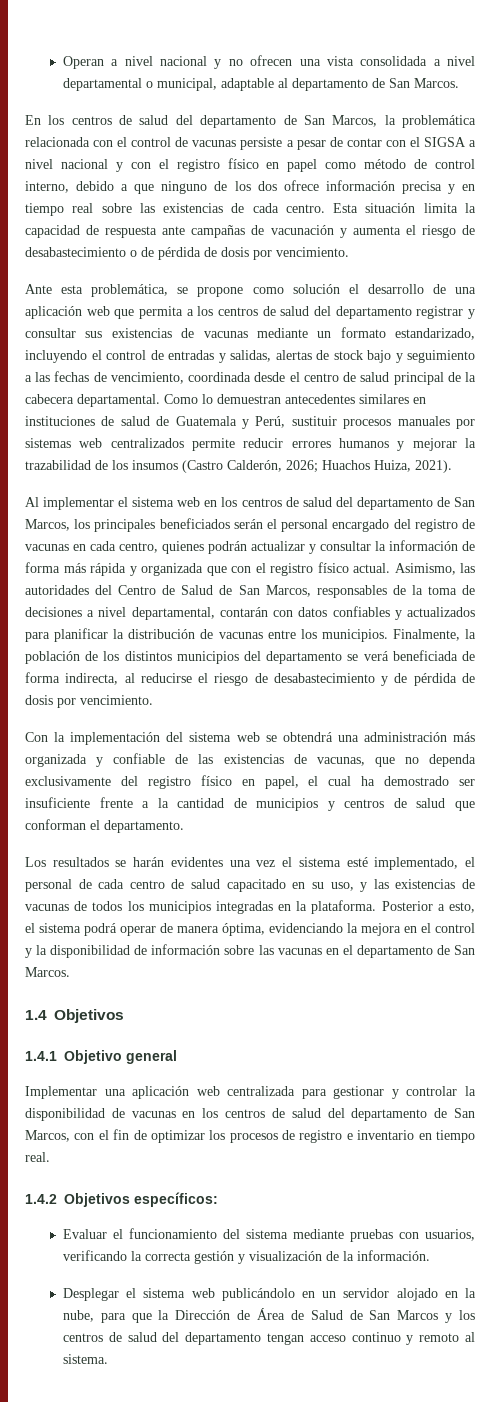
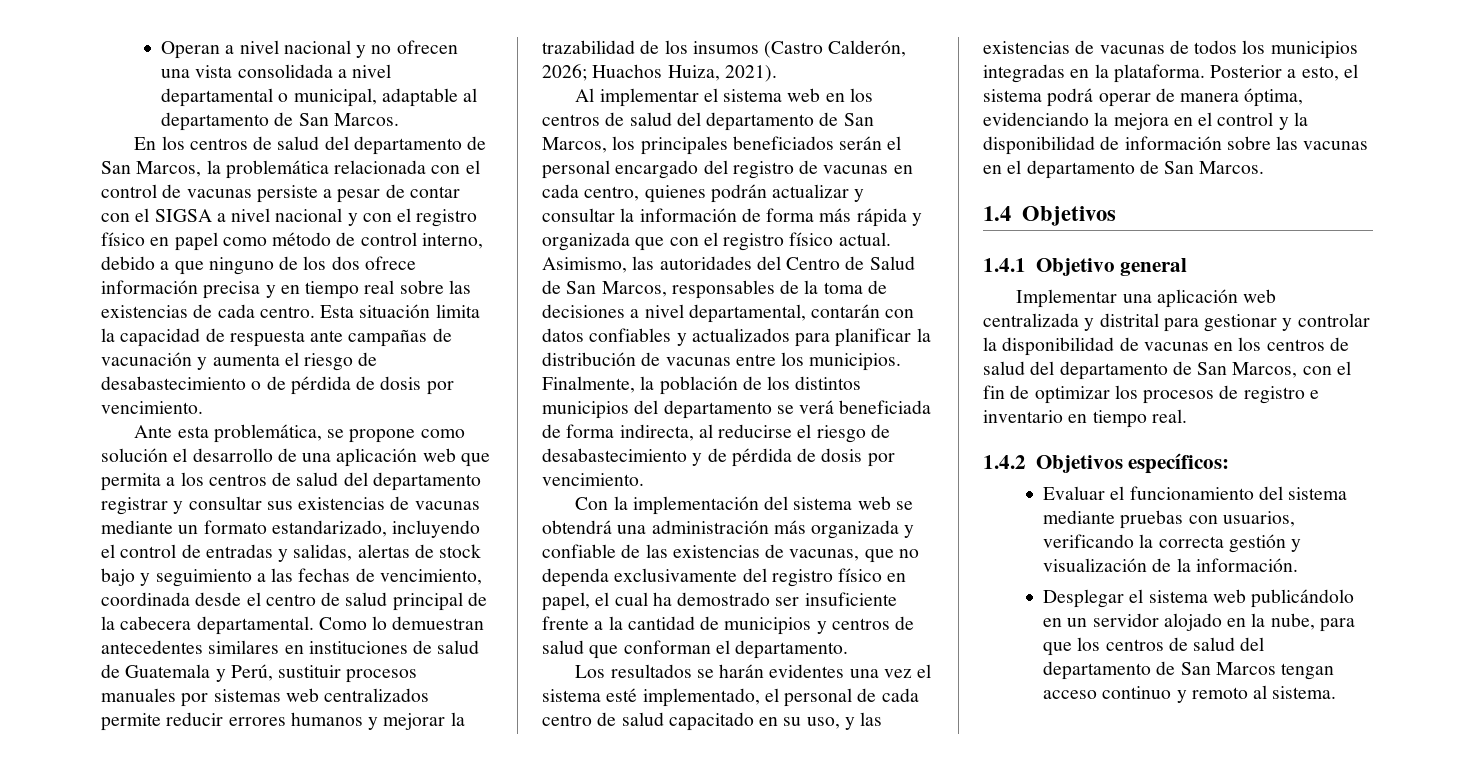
- Implementar una aplicación web centralizada para gestionar y controlar la disponibilidad de vacunas en los centros de salud del departamento de San Marcos, con el fin de optimizar los procesos de registro e inventario en tiempo real.
+ Implementar una aplicación web centralizada y distrital para gestionar y controlar la disponibilidad de vacunas en los centros de salud del departamento de San Marcos, con el fin de optimizar los procesos de registro e inventario en tiempo real.
- Desplegar el sistema web publicándolo en un servidor alojado en la nube, para que la Dirección de Área de Salud de San Marcos y los centros de salud del departamento tengan acceso continuo y remoto al sistema.
+ Desplegar el sistema web publicándolo en un servidor alojado en la nube, para que los centros de salud del departamento de San Marcos tengan acceso continuo y remoto al sistema.

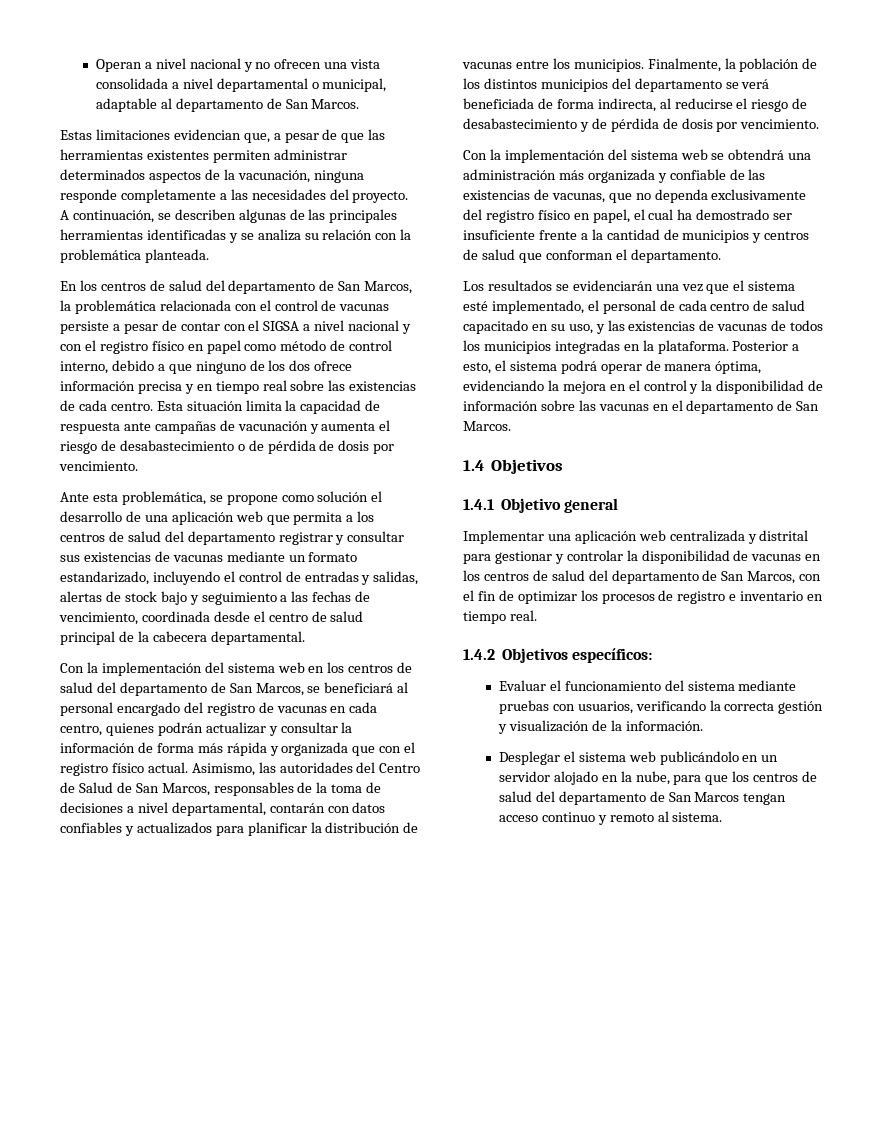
+ Estas limitaciones evidencian que, a pesar de que las herramientas existentes permiten administrar determinados aspectos de la vacunación, ninguna responde completamente a las necesidades del proyecto. A continuación, se describen algunas de las principales herramientas identificadas y se analiza su relación con la problemática planteada.
- Ante esta problemática, se propone como solución el desarrollo de una aplicación web que permita a los centros de salud del departamento registrar y consultar sus existencias de vacunas mediante un formato estandarizado, incluyendo el control de entradas y salidas, alertas de stock bajo y seguimiento a las fechas de vencimiento, coordinada desde el centro de salud principal de la cabecera departamental. Como lo demuestran antecedentes similares en instituciones de salud de Guatemala y Perú, sustituir procesos manuales por sistemas web centralizados permite reducir errores humanos y mejorar la trazabilidad de los insumos (Castro Calderón, 2026; Huachos Huiza, 2021).
- Al implementar el sistema web en los centros de salud del departamento de San Marcos, los principales beneficiados serán el personal encargado del registro de vacunas en cada centro, quienes podrán actualizar y consultar la información de forma más rápida y organizada que con el registro físico actual.
+ Ante esta problemática, se propone como solución el desarrollo de una aplicación web que permita a los centros de salud del departamento registrar y consultar sus existencias de vacunas mediante un formato estandarizado, incluyendo el control de entradas y salidas, alertas de stock bajo y seguimiento a las fechas de vencimiento, coordinada desde el centro de salud principal de la cabecera departamental.
+ Con la implementación del sistema web en los centros de salud del departamento de San Marcos, se beneficiará al personal encargado del registro de vacunas en cada centro, quienes podrán actualizar y consultar la información de forma más rápida y organizada que con el registro físico actual.
- Los resultados se harán evidentes una vez el sistema esté implementado, el personal de cada centro de salud capacitado en su uso, y las existencias de vacunas de todos los municipios integradas en la plataforma.
+ Los resultados se evidenciarán una vez que el sistema esté implementado, el personal de cada centro de salud capacitado en su uso, y las existencias de vacunas de todos los municipios integradas en la plataforma.

